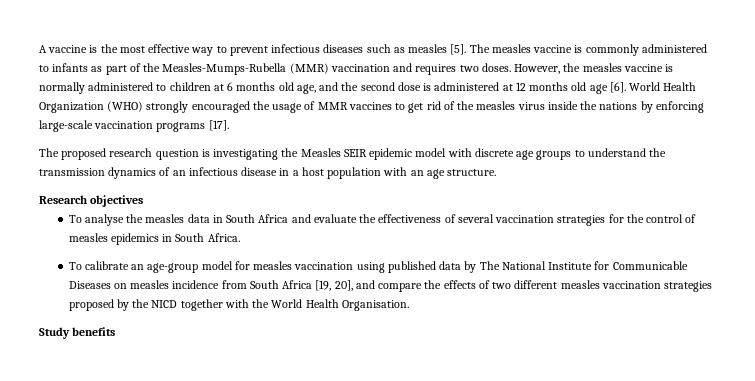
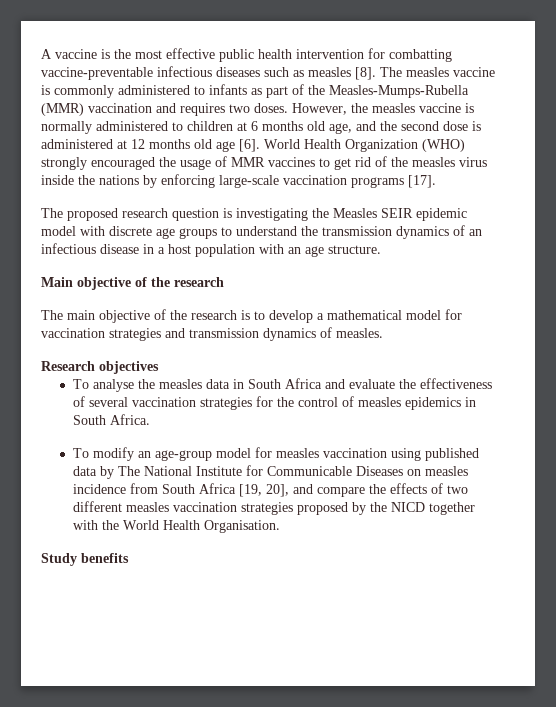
- A vaccine is the most effective way to prevent infectious diseases such as measles [5].
+ A vaccine is the most effective public health intervention for combatting vaccine-preventable infectious diseases such as measles [8].
+ Main objective of the research
+ The main objective of the research is to develop a mathematical model for vaccination strategies and transmission dynamics of measles.
- To calibrate an age-group model for measles vaccination using published data by The National Institute for Communicable Diseases on measles incidence from South Africa [19, 20], and compare the effects of two different measles vaccination strategies proposed by the NICD together with the World Health Organisation.
+ To modify an age-group model for measles vaccination using published data by The National Institute for Communicable Diseases on measles incidence from South Africa [19, 20], and compare the effects of two different measles vaccination strategies proposed by the NICD together with the World Health Organisation.

